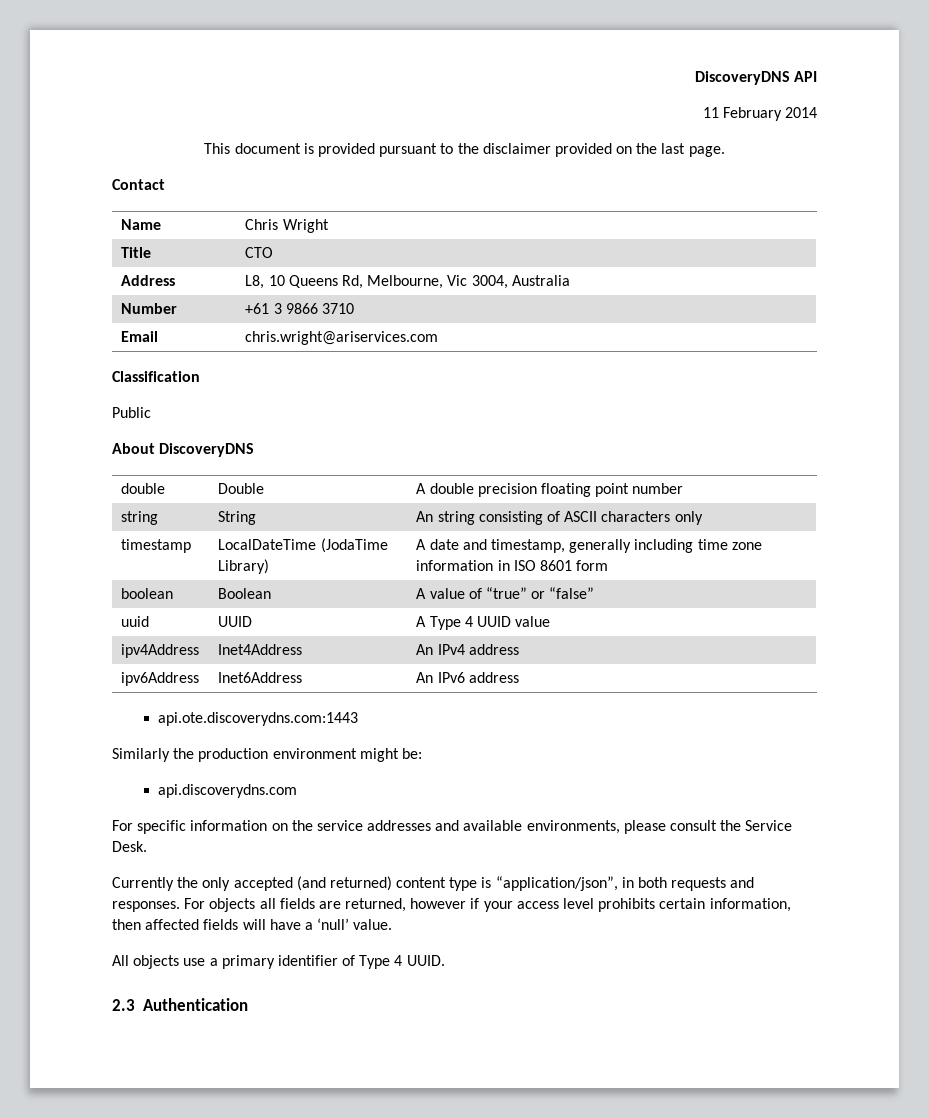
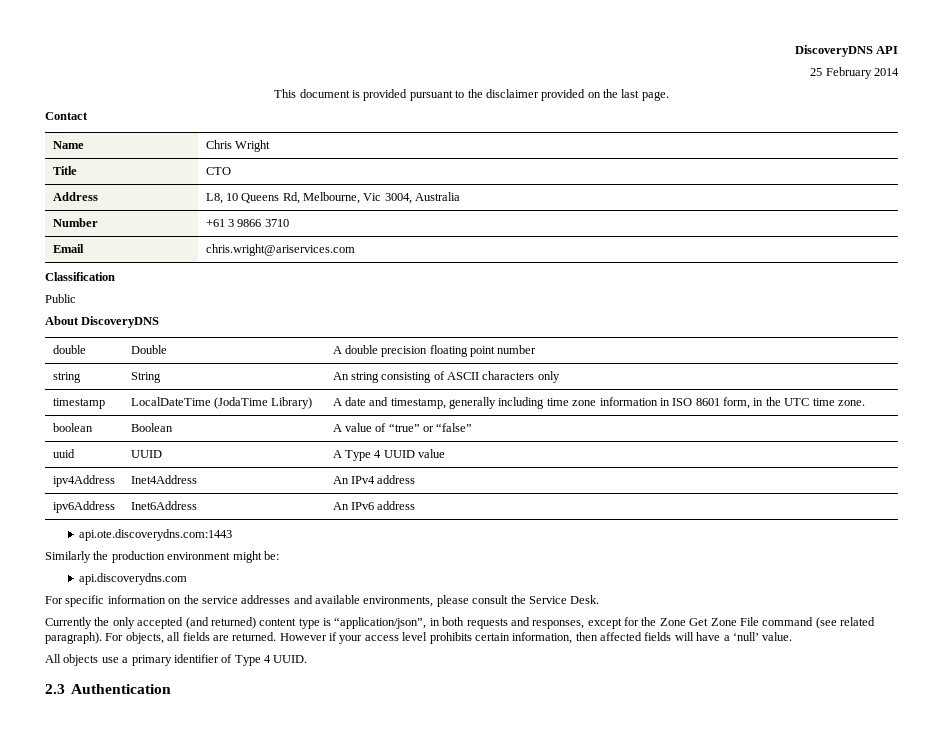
- 11 February 2014
+ 25 February 2014
- timestamp | LocalDateTime (JodaTime Library) | A date and timestamp, generally including time zone information in ISO 8601 form
+ timestamp | LocalDateTime (JodaTime Library) | A date and timestamp, generally including time zone information in ISO 8601 form, in the UTC time zone.
- Currently the only accepted (and returned) content type is “application/json”, in both requests and responses. For objects all fields are returned, however if your access level prohibits certain information, then affected fields will have a ‘null’ value.
+ Currently the only accepted (and returned) content type is “application/json”, in both requests and responses, except for the Zone Get Zone File command (see related paragraph). For objects, all fields are returned. However if your access level prohibits certain information, then affected fields will have a ‘null’ value.

